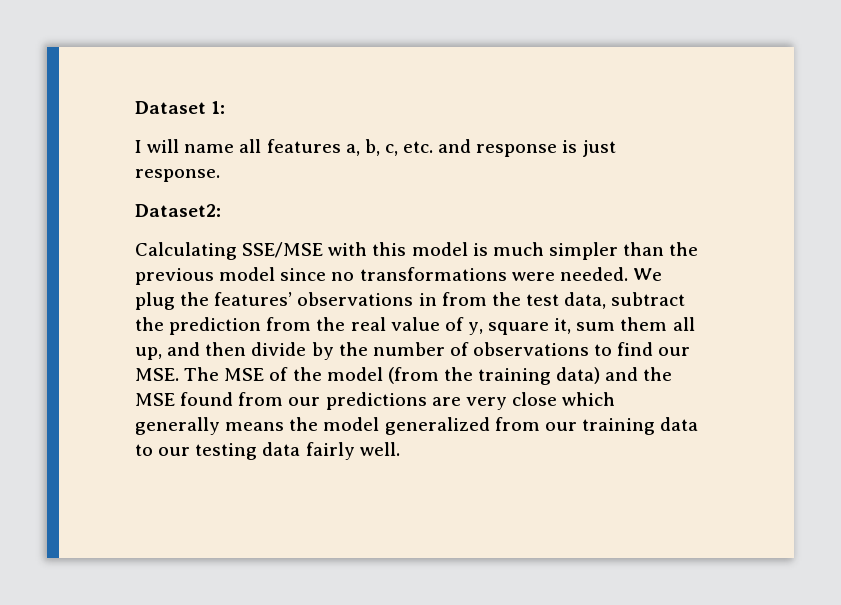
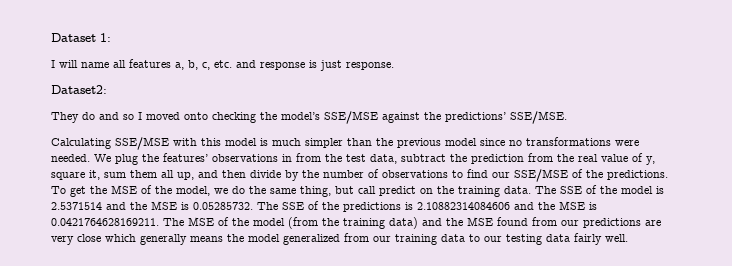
+ They do and so I moved onto checking the model’s SSE/MSE against the predictions’ SSE/MSE.
- We plug the features’ observations in from the test data, subtract the prediction from the real value of y, square it, sum them all up, and then divide by the number of observations to find our MSE. The MSE of the model (from the training data) and the MSE found from our predictions are very close which generally means the model generalized from our training data to our testing data fairly well.
+ We plug the features’ observations in from the test data, subtract the prediction from the real value of y, square it, sum them all up, and then divide by the number of observations to find our SSE/MSE of the predictions. To get the MSE of the model, we do the same thing, but call predict on the training data. The SSE of the model is 2.5371514 and the MSE is 0.05285732. The SSE of the predictions is 2.10882314084606 and the MSE is 0.0421764628169211. The MSE of the model (from the training data) and the MSE found from our predictions are very close which generally means the model generalized from our training data to our testing data fairly well.

